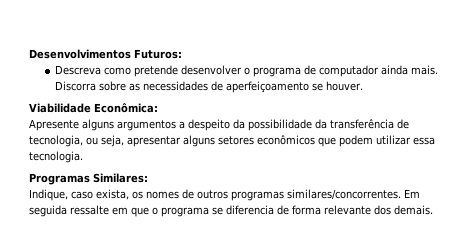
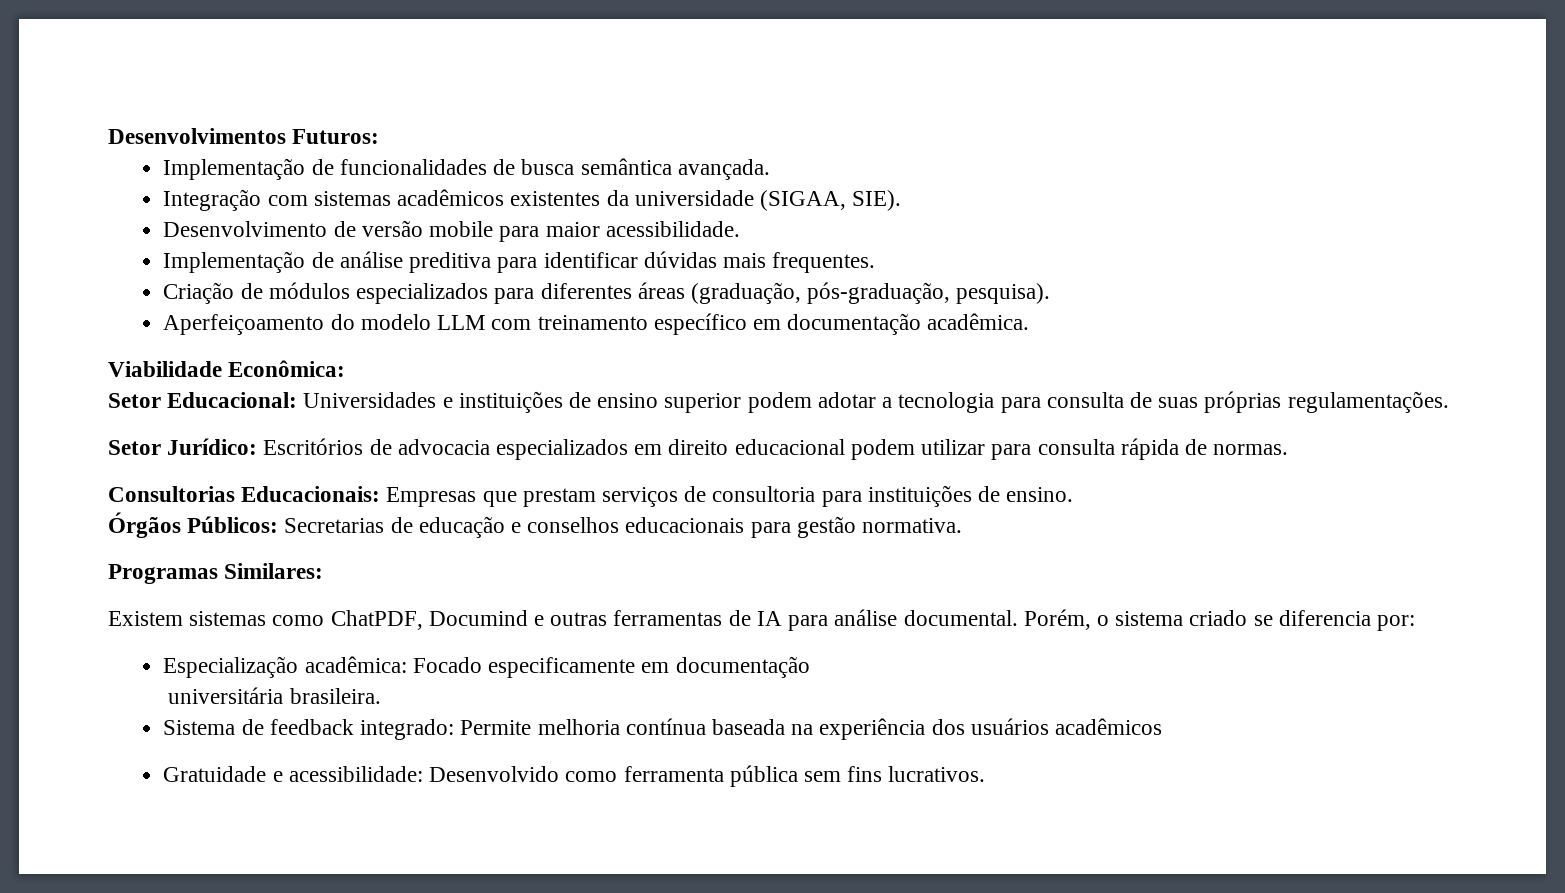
- Descreva como pretende desenvolver o programa de computador ainda mais. Discorra sobre as necessidades de aperfeiçoamento se houver.
+ Implementação de funcionalidades de busca semântica avançada.
+ Integração com sistemas acadêmicos existentes da universidade (SIGAA, SIE).
+ Desenvolvimento de versão mobile para maior acessibilidade.
+ Implementação de análise preditiva para identificar dúvidas mais frequentes.
+ Criação de módulos especializados para diferentes áreas (graduação, pós-graduação, pesquisa).
+ Aperfeiçoamento do modelo LLM com treinamento específico em documentação acadêmica.
  Viabilidade Econômica:
- Apresente alguns argumentos a despeito da possibilidade da transferência de tecnologia, ou seja, apresentar alguns setores econômicos que podem utilizar essa tecnologia.
+ Setor Educacional: Universidades e instituições de ensino superior podem adotar a tecnologia para consulta de suas próprias regulamentações.
+ Setor Jurídico: Escritórios de advocacia especializados em direito educacional podem utilizar para consulta rápida de normas.
+ Consultorias Educacionais: Empresas que prestam serviços de consultoria para instituições de ensino.
+ Órgãos Públicos: Secretarias de educação e conselhos educacionais para gestão normativa.
  Programas Similares:
- Indique, caso exista, os nomes de outros programas similares/concorrentes. Em seguida ressalte em que o programa se diferencia de forma relevante dos demais.
+ Existem sistemas como ChatPDF, Documind e outras ferramentas de IA para análise documental. Porém, o sistema criado se diferencia por:
+ Especialização acadêmica: Focado especificamente em documentação
+ universitária brasileira.
+ Sistema de feedback integrado: Permite melhoria contínua baseada na experiência dos usuários acadêmicos
+ Gratuidade e acessibilidade: Desenvolvido como ferramenta pública sem fins lucrativos.

